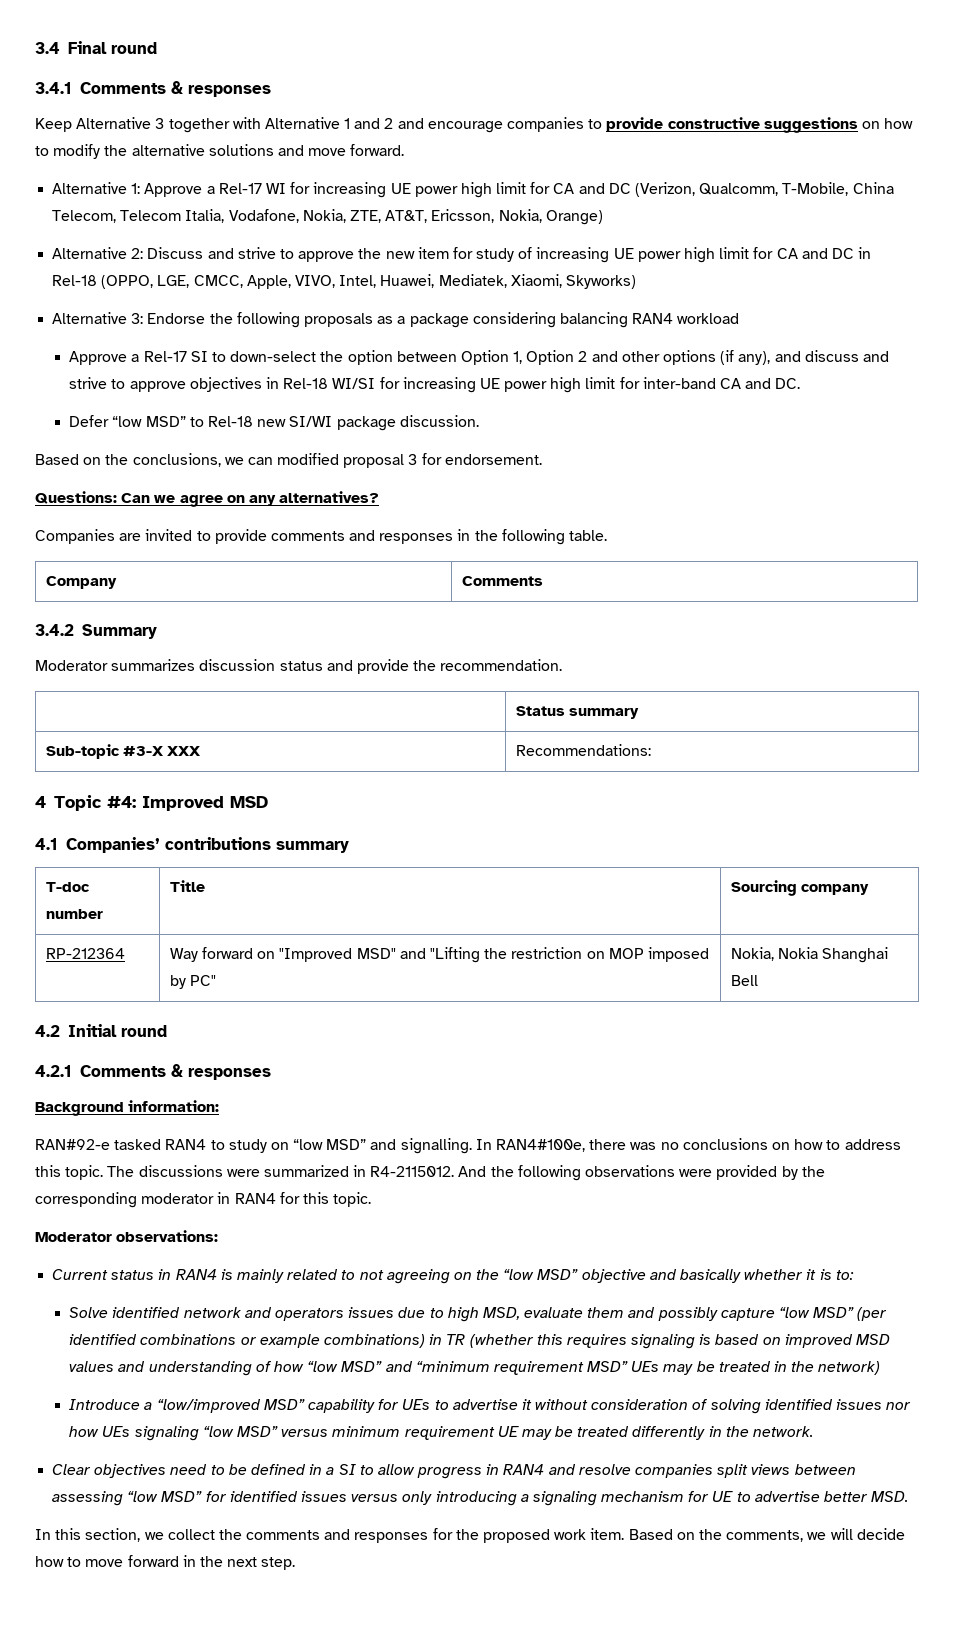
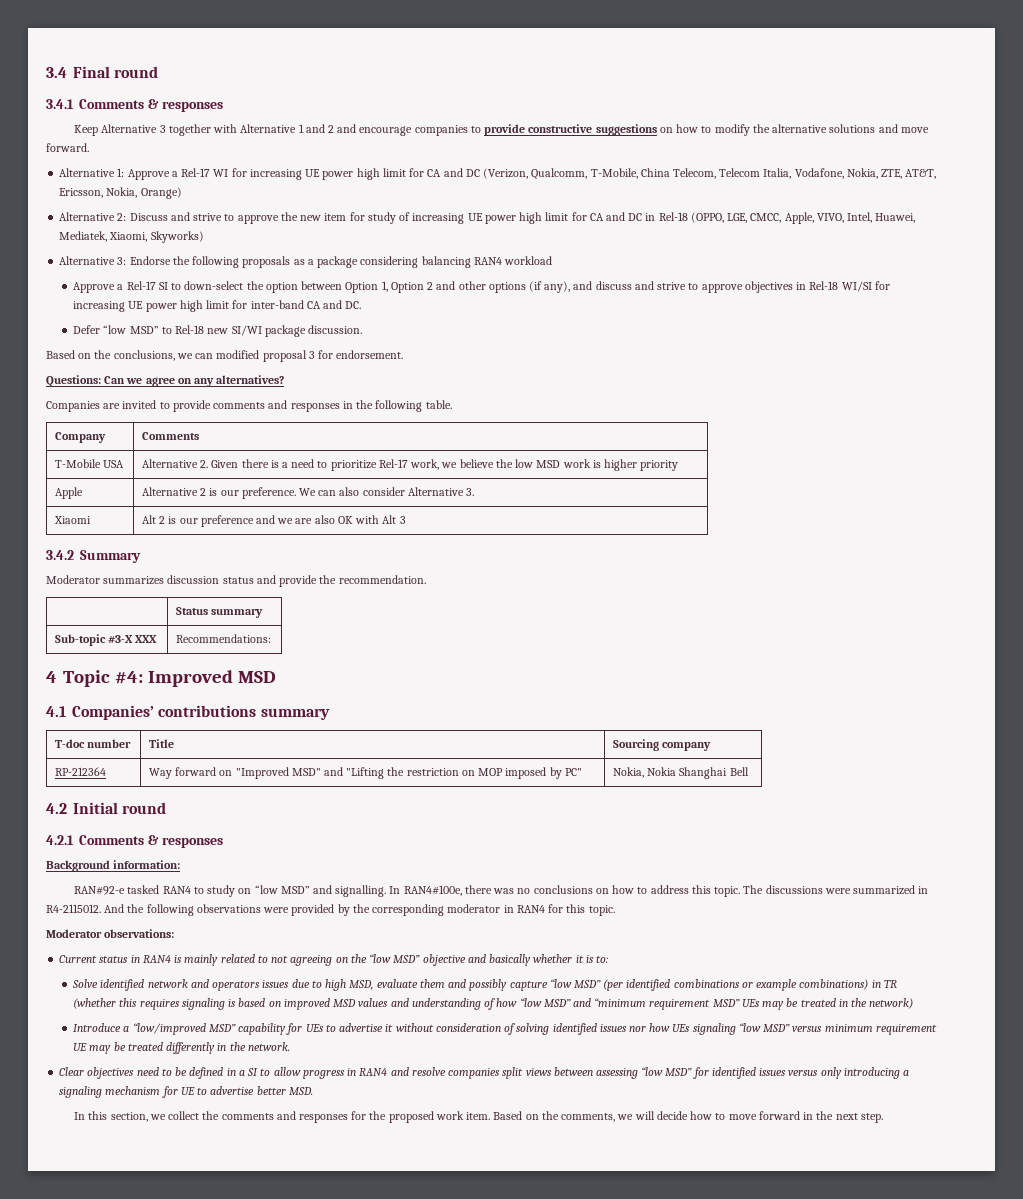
+ T-Mobile USA | Alternative 2. Given there is a need to prioritize Rel-17 work, we believe the low MSD work is higher priority
+ Apple | Alternative 2 is our preference. We can also consider Alternative 3.
+ Xiaomi | Alt 2 is our preference and we are also OK with Alt 3

